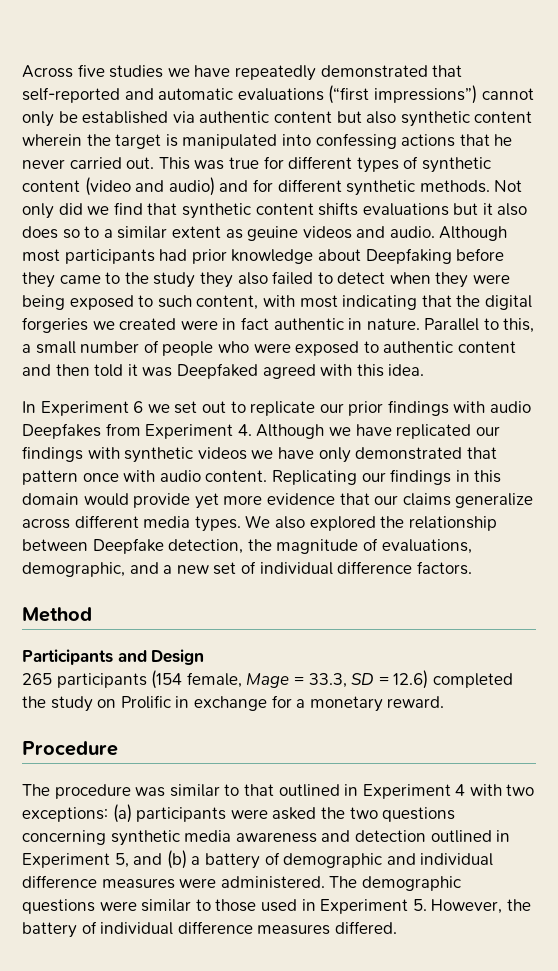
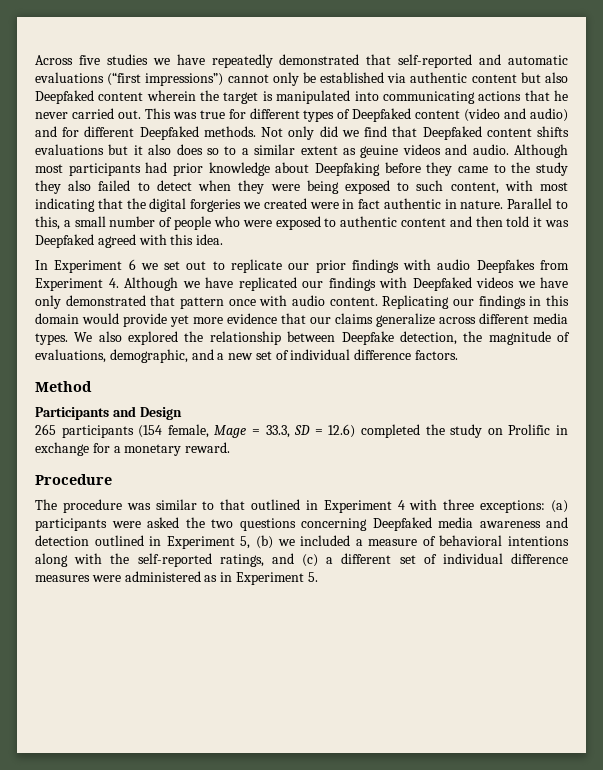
- Across five studies we have repeatedly demonstrated that self-reported and automatic evaluations (“first impressions”) cannot only be established via authentic content but also synthetic content wherein the target is manipulated into confessing actions that he never carried out.
+ Across five studies we have repeatedly demonstrated that self-reported and automatic evaluations (“first impressions”) cannot only be established via authentic content but also Deepfaked content wherein the target is manipulated into communicating actions that he never carried out.
- This was true for different types of synthetic content (video and audio) and for different synthetic methods.
+ This was true for different types of Deepfaked content (video and audio) and for different Deepfaked methods.
- Not only did we find that synthetic content shifts evaluations but it also does so to a similar extent as geuine videos and audio.
+ Not only did we find that Deepfaked content shifts evaluations but it also does so to a similar extent as geuine videos and audio.
- In Experiment 6 we set out to replicate our prior findings with audio Deepfakes from Experiment 4. Although we have replicated our findings with synthetic videos we have only demonstrated that pattern once with audio content.
+ In Experiment 6 we set out to replicate our prior findings with audio Deepfakes from Experiment 4. Although we have replicated our findings with Deepfaked videos we have only demonstrated that pattern once with audio content.
- The procedure was similar to that outlined in Experiment 4 with two exceptions: (a) participants were asked the two questions concerning synthetic media awareness and detection outlined in Experiment 5, and (b) a battery of demographic and individual difference measures were administered. The demographic questions were similar to those used in Experiment 5. However, the battery of individual difference measures differed.
+ The procedure was similar to that outlined in Experiment 4 with three exceptions: (a) participants were asked the two questions concerning Deepfaked media awareness and detection outlined in Experiment 5, (b) we included a measure of behavioral intentions along with the self-reported ratings, and (c) a different set of individual difference measures were administered as in Experiment 5.

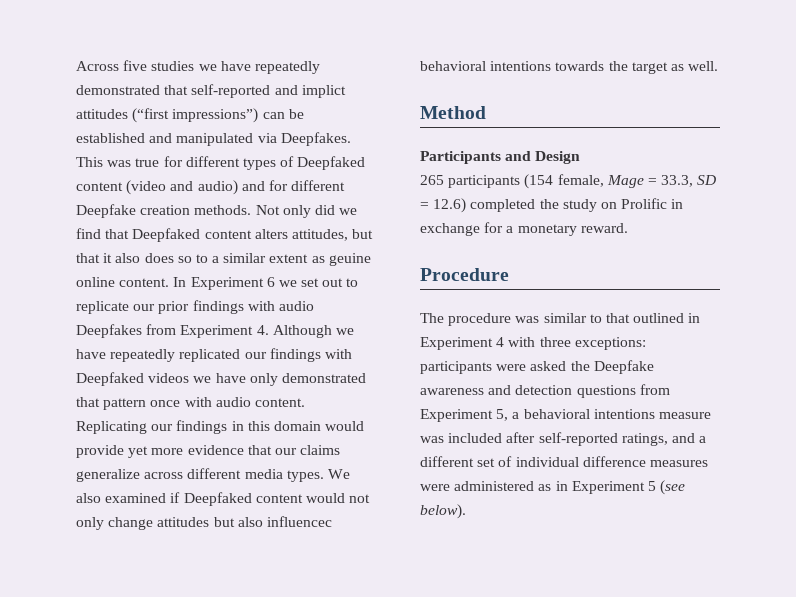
- Across five studies we have repeatedly demonstrated that self-reported and automatic evaluations (“first impressions”) cannot only be established via authentic content but also Deepfaked content wherein the target is manipulated into communicating actions that he never carried out.
+ Across five studies we have repeatedly demonstrated that self-reported and implict attitudes (“first impressions”) can be established and manipulated via Deepfakes.
- This was true for different types of Deepfaked content (video and audio) and for different Deepfaked methods.
+ This was true for different types of Deepfaked content (video and audio) and for different Deepfake creation methods.
- Not only did we find that Deepfaked content shifts evaluations but it also does so to a similar extent as geuine videos and audio. Although most participants had prior knowledge about Deepfaking before they came to the study they also failed to detect when they were being exposed to such content, with most indicating that the digital forgeries we created were in fact authentic in nature. Parallel to this, a small number of people who were exposed to authentic content and then told it was Deepfaked agreed with this idea.
- In Experiment 6 we set out to replicate our prior findings with audio Deepfakes from Experiment 4. Although we have replicated our findings with Deepfaked videos we have only demonstrated that pattern once with audio content.
+ Not only did we find that Deepfaked content alters attitudes, but that it also does so to a similar extent as geuine online content. In Experiment 6 we set out to replicate our prior findings with audio Deepfakes from Experiment 4. Although we have repeatedly replicated our findings with Deepfaked videos we have only demonstrated that pattern once with audio content.
- We also explored the relationship between Deepfake detection, the magnitude of evaluations, demographic, and a new set of individual difference factors.
+ We also examined if Deepfaked content would not only change attitudes but also influencec behavioral intentions towards the target as well.
- The procedure was similar to that outlined in Experiment 4 with three exceptions: (a) participants were asked the two questions concerning Deepfaked media awareness and detection outlined in Experiment 5, (b) we included a measure of behavioral intentions along with the self-reported ratings, and (c) a different set of individual difference measures were administered as in Experiment 5.
+ The procedure was similar to that outlined in Experiment 4 with three exceptions: participants were asked the Deepfake awareness and detection questions from Experiment 5, a behavioral intentions measure was included after self-reported ratings, and a different set of individual difference measures were administered as in Experiment 5 (see below).

